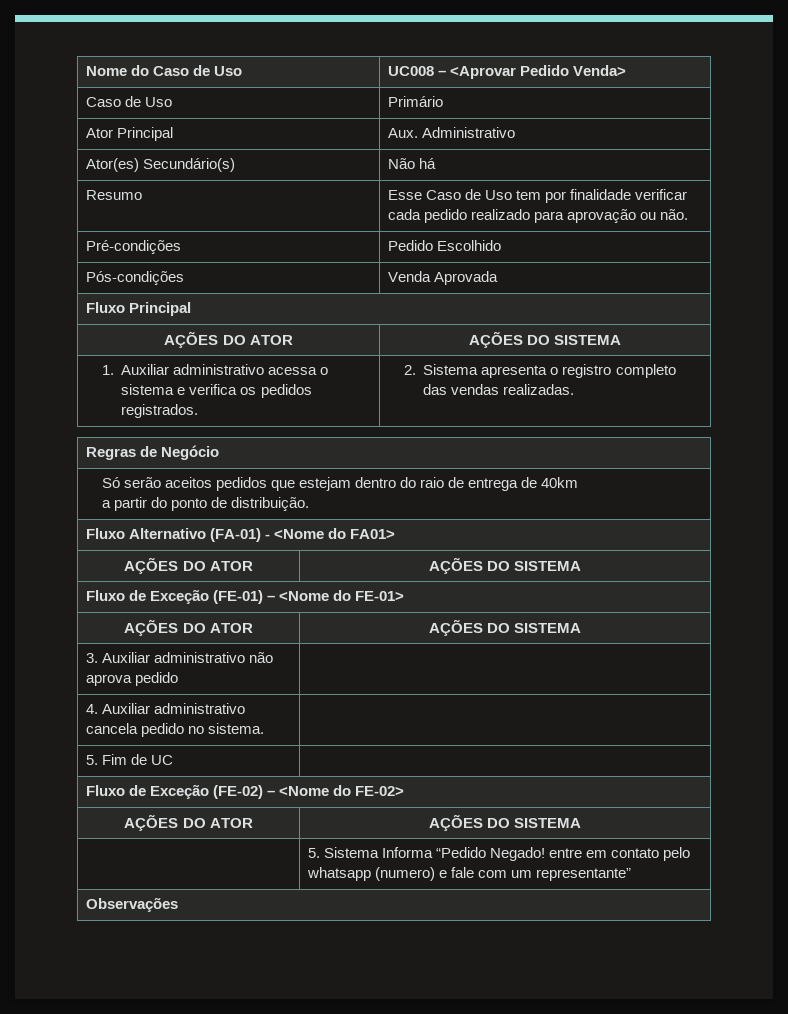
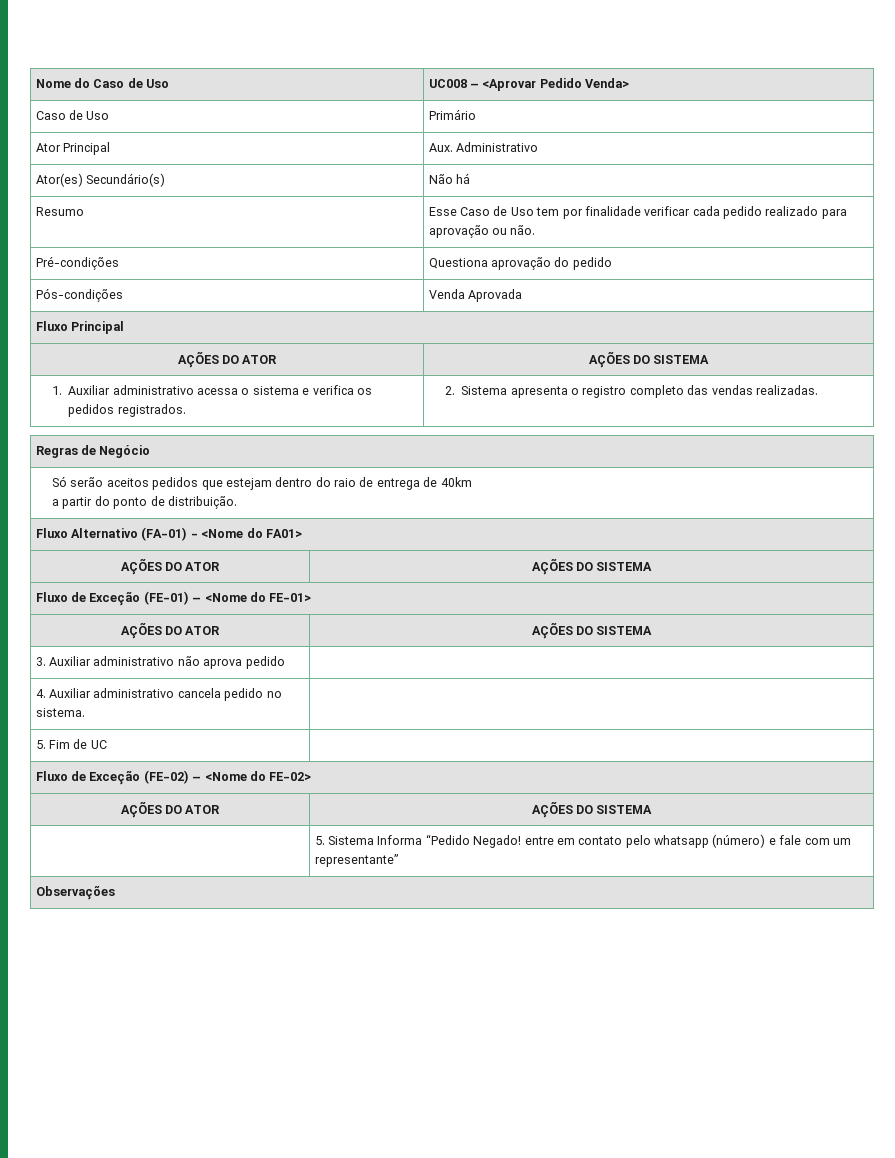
- Pré-condições | Pedido Escolhido
+ Pré-condições | Questiona aprovação do pedido
- | 5. Sistema Informa “Pedido Negado! entre em contato pelo whatsapp (numero) e fale com um representante”
+ | 5. Sistema Informa “Pedido Negado! entre em contato pelo whatsapp (número) e fale com um representante”

